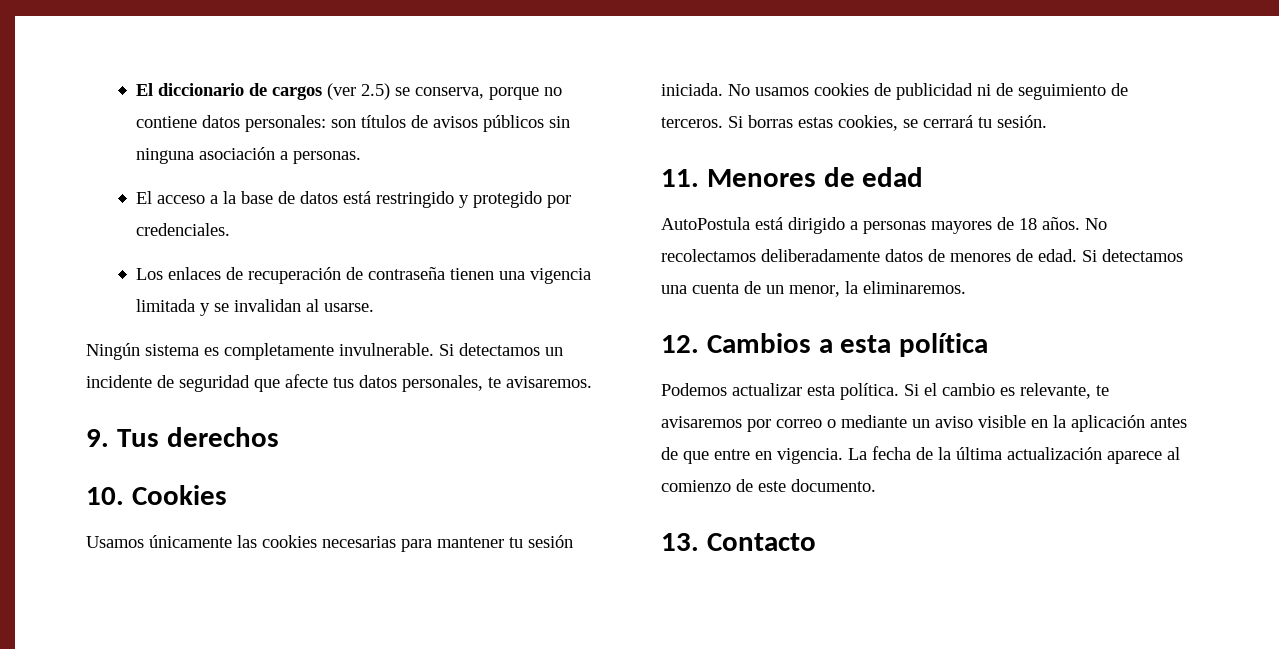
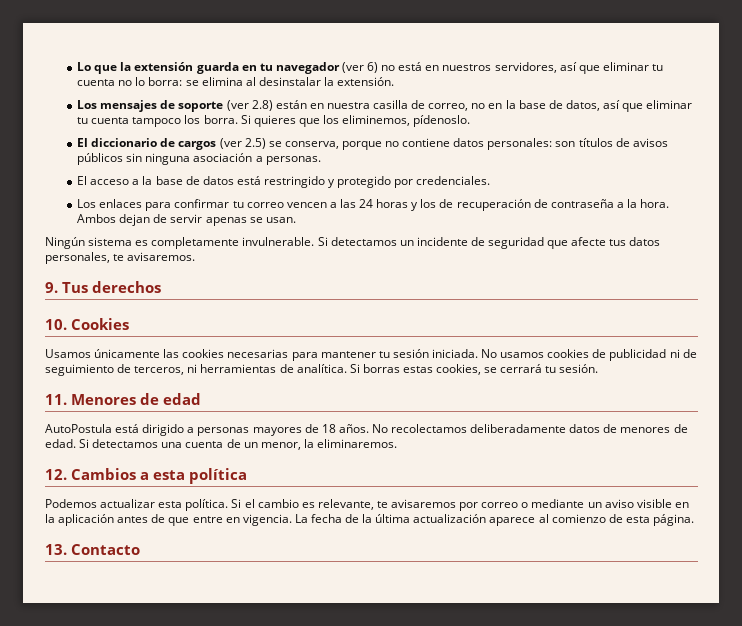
+ Lo que la extensión guarda en tu navegador (ver 6) no está en nuestros servidores, así que eliminar tu cuenta no lo borra: se elimina al desinstalar la extensión.
+ Los mensajes de soporte (ver 2.8) están en nuestra casilla de correo, no en la base de datos, así que eliminar tu cuenta tampoco los borra. Si quieres que los eliminemos, pídenoslo.
- Los enlaces de recuperación de contraseña tienen una vigencia limitada y se invalidan al usarse.
+ Los enlaces para confirmar tu correo vencen a las 24 horas y los de recuperación de contraseña a la hora. Ambos dejan de servir apenas se usan.
- No usamos cookies de publicidad ni de seguimiento de terceros.
+ No usamos cookies de publicidad ni de seguimiento de terceros, ni herramientas de analítica.
- La fecha de la última actualización aparece al comienzo de este documento.
+ La fecha de la última actualización aparece al comienzo de esta página.

